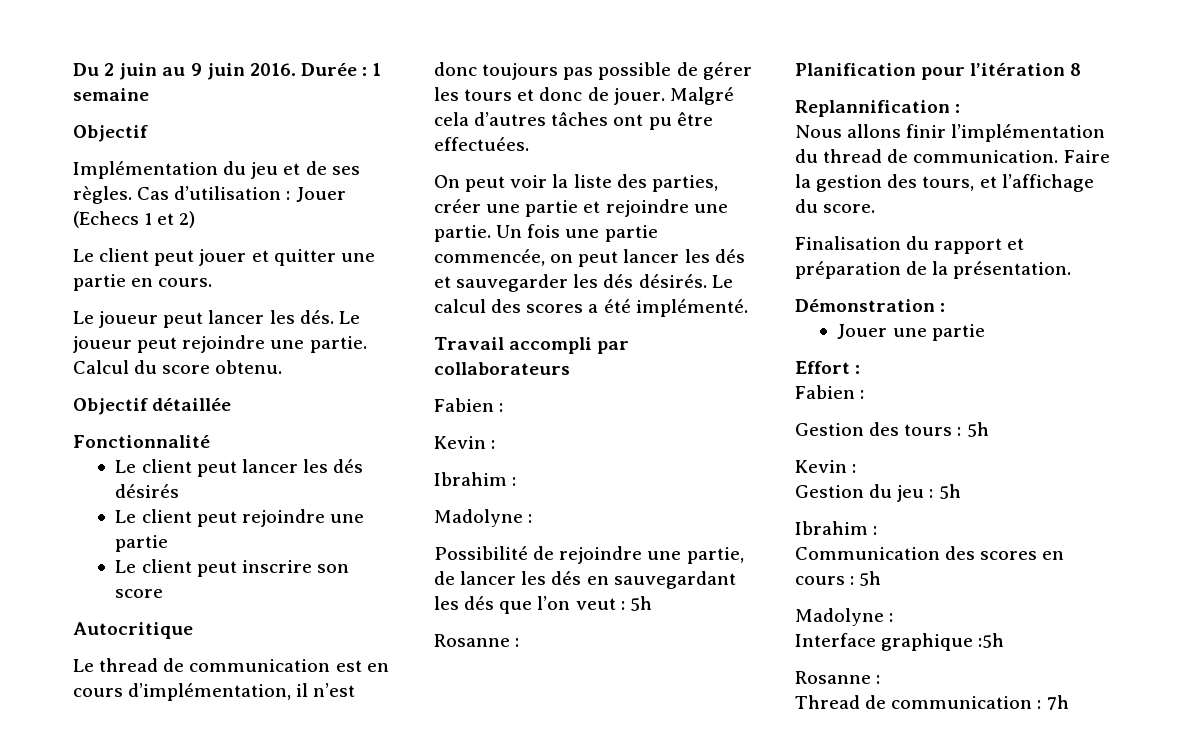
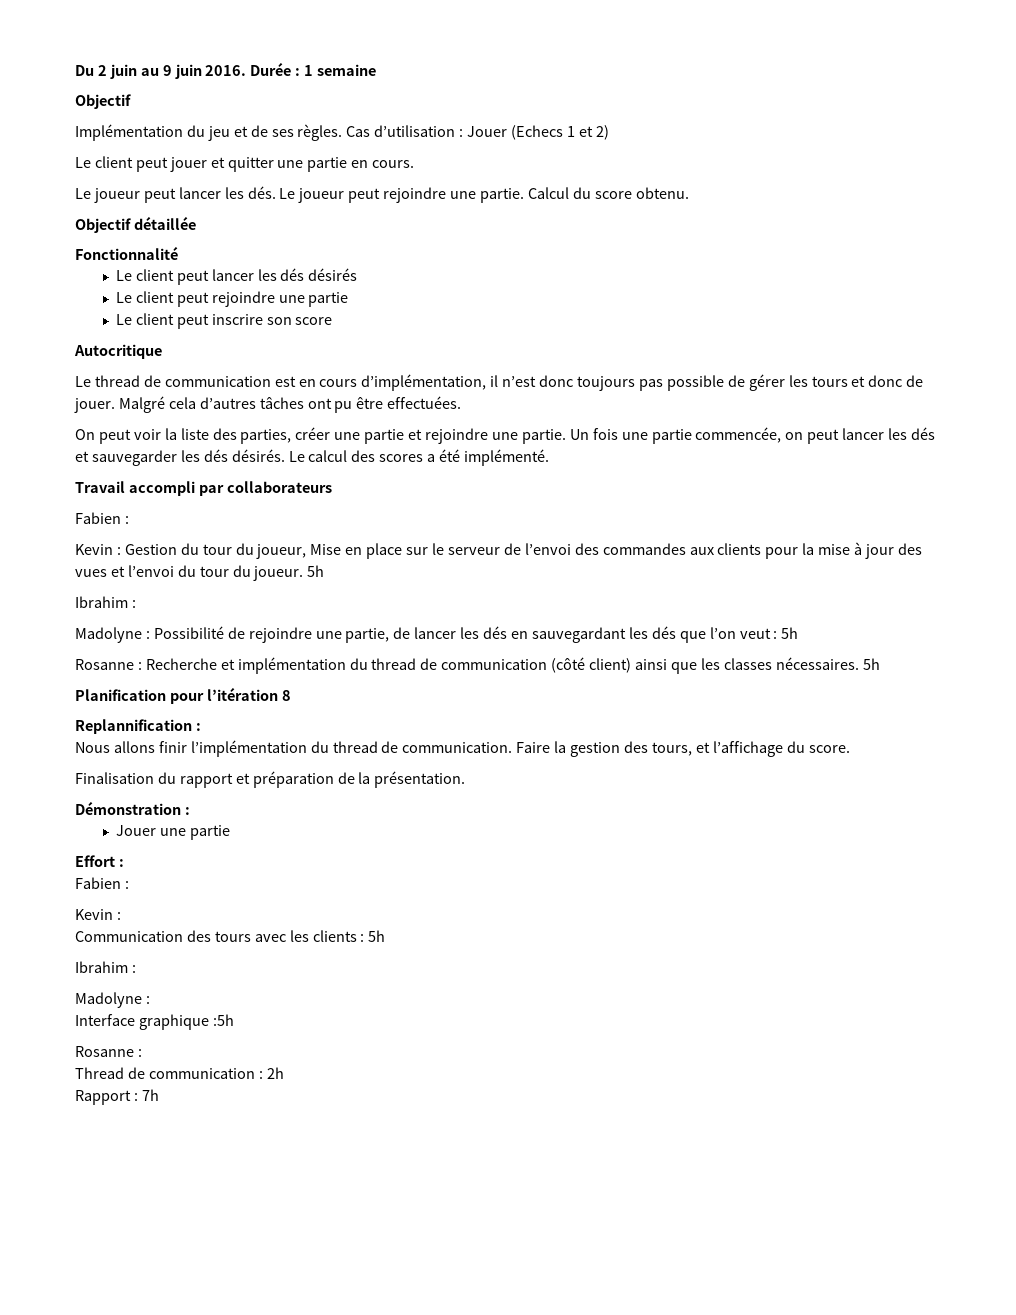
  Travail accompli par collaborateurs
  Fabien :
- Kevin :
+ Kevin : Gestion du tour du joueur, Mise en place sur le serveur de l’envoi des commandes aux clients pour la mise à jour des vues et l’envoi du tour du joueur. 5h
  Ibrahim :
- Madolyne :
- Possibilité de rejoindre une partie, de lancer les dés en sauvegardant les dés que l’on veut : 5h
- Rosanne :
+ Madolyne : Possibilité de rejoindre une partie, de lancer les dés en sauvegardant les dés que l’on veut : 5h
+ Rosanne : Recherche et implémentation du thread de communication (côté client) ainsi que les classes nécessaires. 5h
  Effort :
  Fabien :
- Gestion des tours : 5h
  Kevin :
- Gestion du jeu : 5h
+ Communication des tours avec les clients : 5h
  Ibrahim :
- Communication des scores en cours : 5h
- Thread de communication : 7h
+ Thread de communication : 2h
+ Rapport : 7h

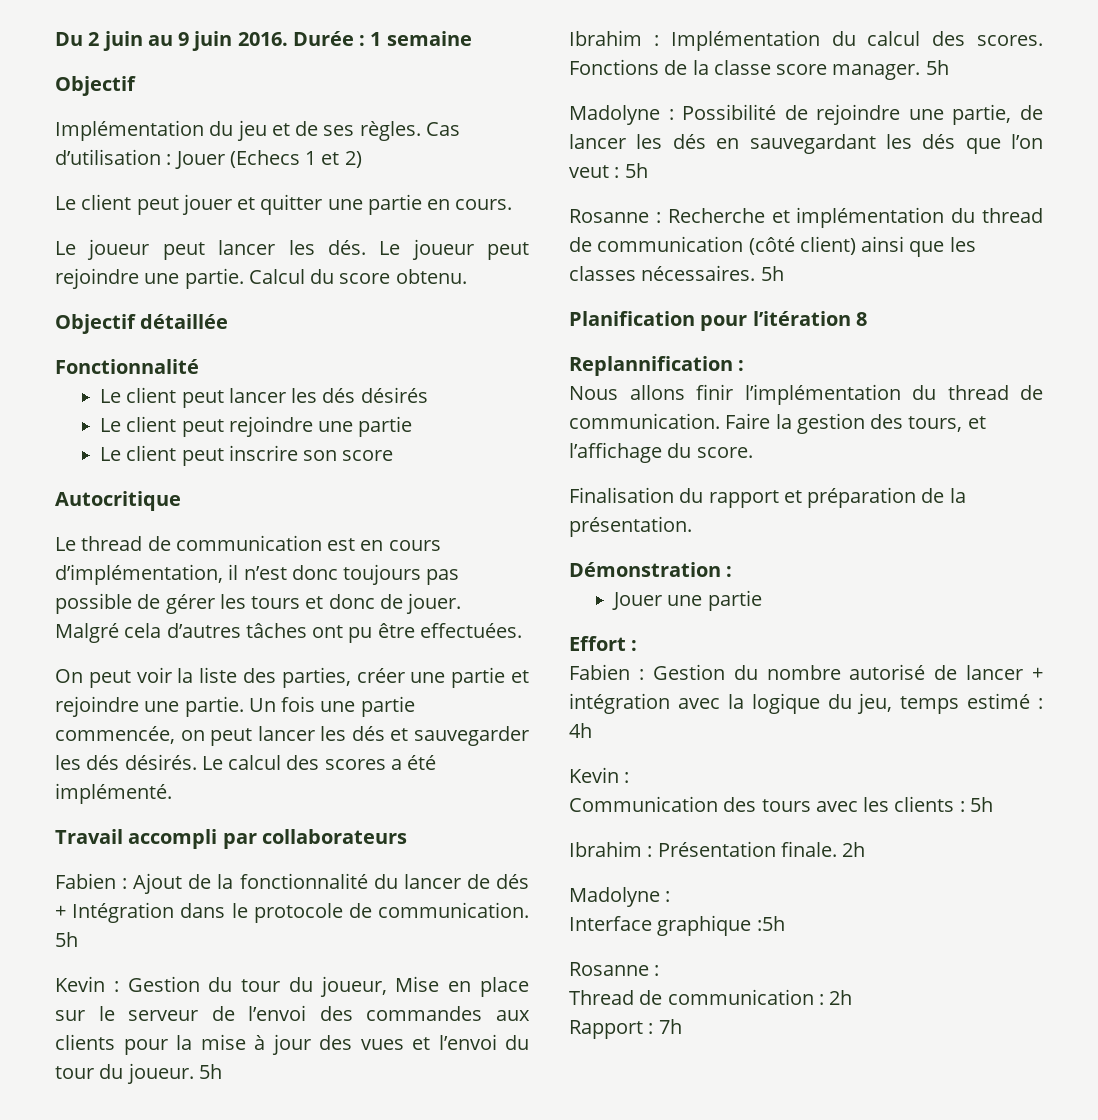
  Travail accompli par collaborateurs
- Fabien :
+ Fabien : Ajout de la fonctionnalité du lancer de dés + Intégration dans le protocole de communication. 5h
  Kevin : Gestion du tour du joueur, Mise en place sur le serveur de l’envoi des commandes aux clients pour la mise à jour des vues et l’envoi du tour du joueur. 5h
- Ibrahim :
+ Ibrahim : Implémentation du calcul des scores. Fonctions de la classe score manager. 5h
  Effort :
- Fabien :
+ Fabien : Gestion du nombre autorisé de lancer + intégration avec la logique du jeu, temps estimé : 4h
  Communication des tours avec les clients : 5h
- Ibrahim :
+ Ibrahim : Présentation finale. 2h

